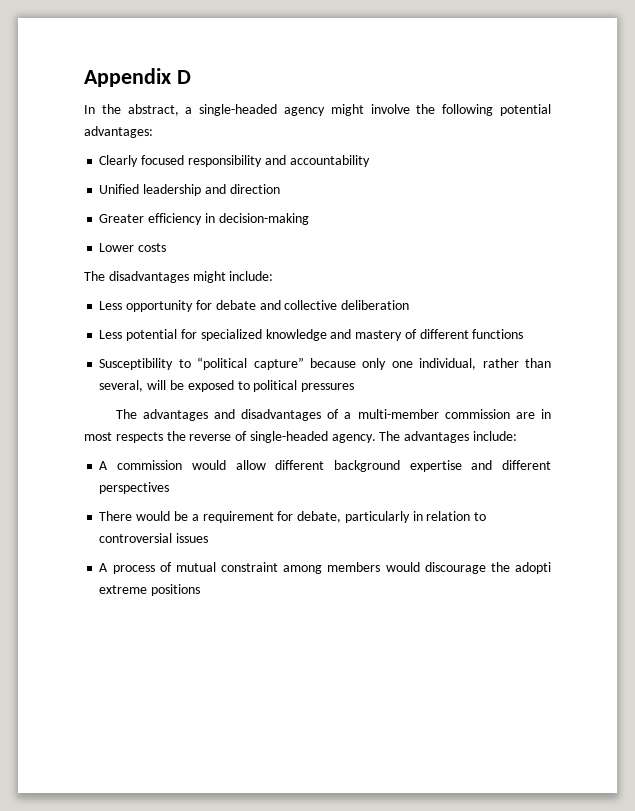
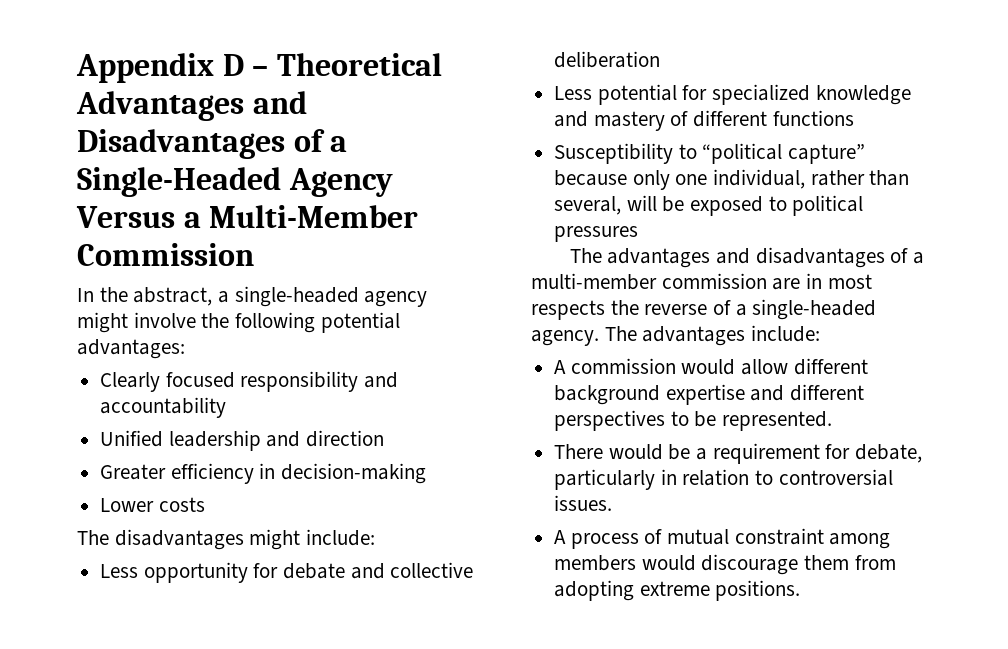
- Appendix D
+ Appendix D – Theoretical Advantages and Disadvantages of a Single-Headed Agency Versus a Multi-Member Commission
- The advantages and disadvantages of a multi-member commission are in most respects the reverse of single-headed agency.
+ The advantages and disadvantages of a multi-member commission are in most respects the reverse of a single-headed agency.
- A commission would allow different background expertise and different perspectives
+ A commission would allow different background expertise and different perspectives to be represented.
- There would be a requirement for debate, particularly in relation to controversial issues
+ There would be a requirement for debate, particularly in relation to controversial issues.
- A process of mutual constraint among members would discourage the adopti extreme positions
+ A process of mutual constraint among members would discourage them from adopting extreme positions.

